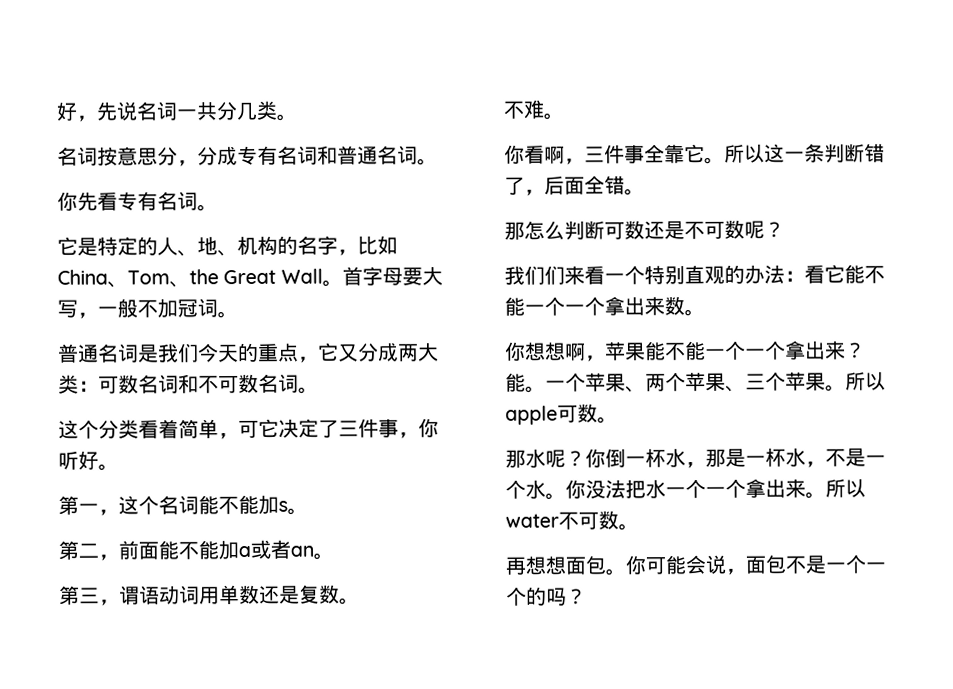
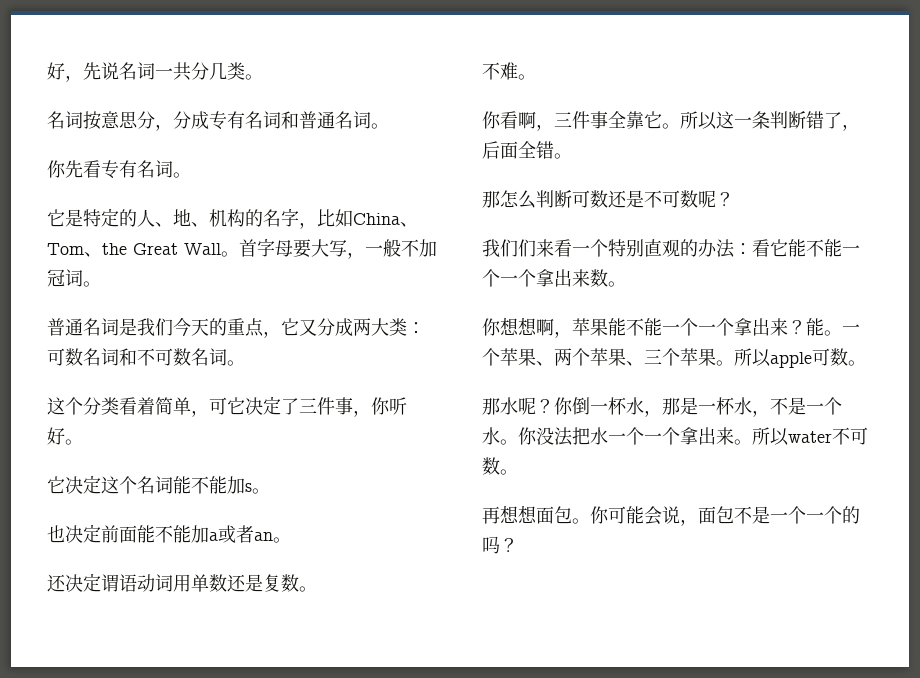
- 第一，这个名词能不能加s。
+ 它决定这个名词能不能加s。
- 第二，前面能不能加a或者an。
+ 也决定前面能不能加a或者an。
- 第三，谓语动词用单数还是复数。
+ 还决定谓语动词用单数还是复数。

